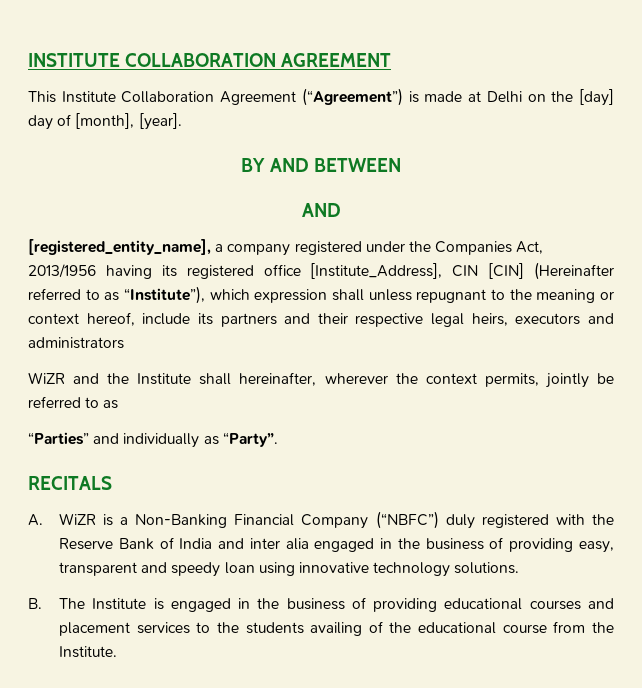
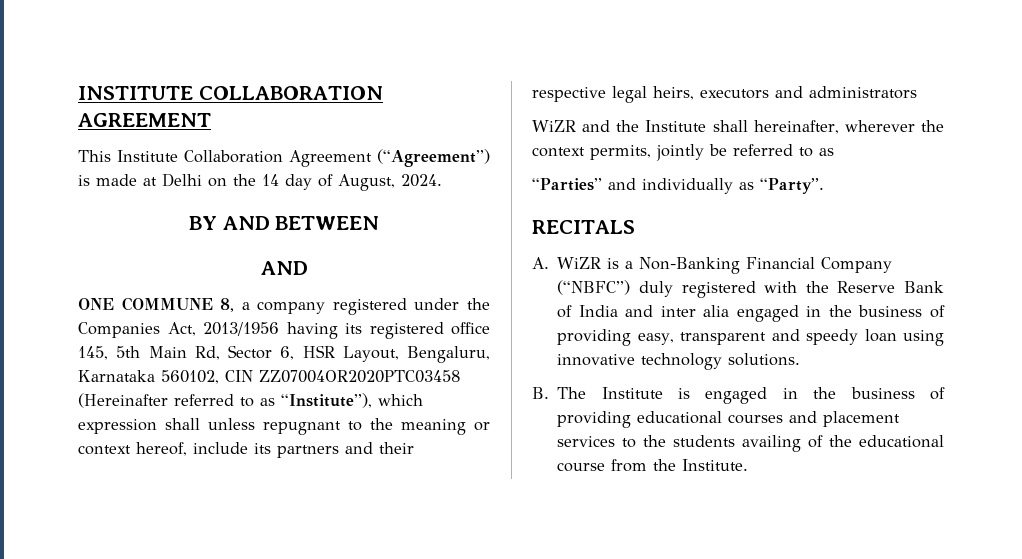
- This Institute Collaboration Agreement (“Agreement”) is made at Delhi on the [day] day of [month], [year].
+ This Institute Collaboration Agreement (“Agreement”) is made at Delhi on the 14 day of August, 2024.
- [registered_entity_name], a company registered under the Companies Act, 2013/1956 having its registered office [Institute_Address], CIN [CIN] (Hereinafter referred to as “Institute”), which expression shall unless repugnant to the meaning or context hereof, include its partners and their respective legal heirs, executors and administrators
+ ONE COMMUNE 8, a company registered under the Companies Act, 2013/1956 having its registered office 145, 5th Main Rd, Sector 6, HSR Layout, Bengaluru, Karnataka 560102, CIN ZZ07004OR2020PTC03458 (Hereinafter referred to as “Institute”), which expression shall unless repugnant to the meaning or context hereof, include its partners and their respective legal heirs, executors and administrators

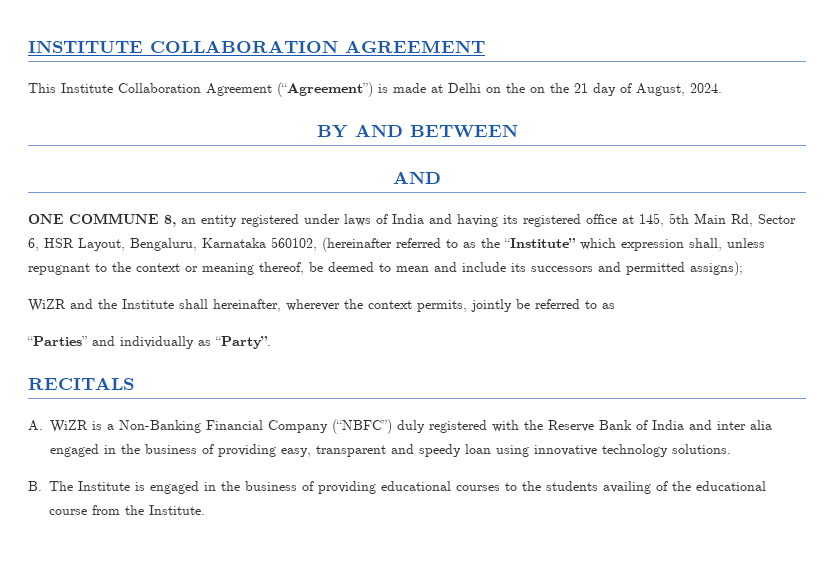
- This Institute Collaboration Agreement (“Agreement”) is made at Delhi on the 14 day of August, 2024.
+ This Institute Collaboration Agreement (“Agreement”) is made at Delhi on the on the 21 day of August, 2024.
- ONE COMMUNE 8, a company registered under the Companies Act, 2013/1956 having its registered office 145, 5th Main Rd, Sector 6, HSR Layout, Bengaluru, Karnataka 560102, CIN ZZ07004OR2020PTC03458 (Hereinafter referred to as “Institute”), which expression shall unless repugnant to the meaning or context hereof, include its partners and their respective legal heirs, executors and administrators
+ ONE COMMUNE 8, an entity registered under laws of India and having its registered office at 145, 5th Main Rd, Sector 6, HSR Layout, Bengaluru, Karnataka 560102, (hereinafter referred to as the “Institute” which expression shall, unless repugnant to the context or meaning thereof, be deemed to mean and include its successors and permitted assigns);
- B. The Institute is engaged in the business of providing educational courses and placement services to the students availing of the educational course from the Institute.
+ B. The Institute is engaged in the business of providing educational courses to the students availing of the educational course from the Institute.

